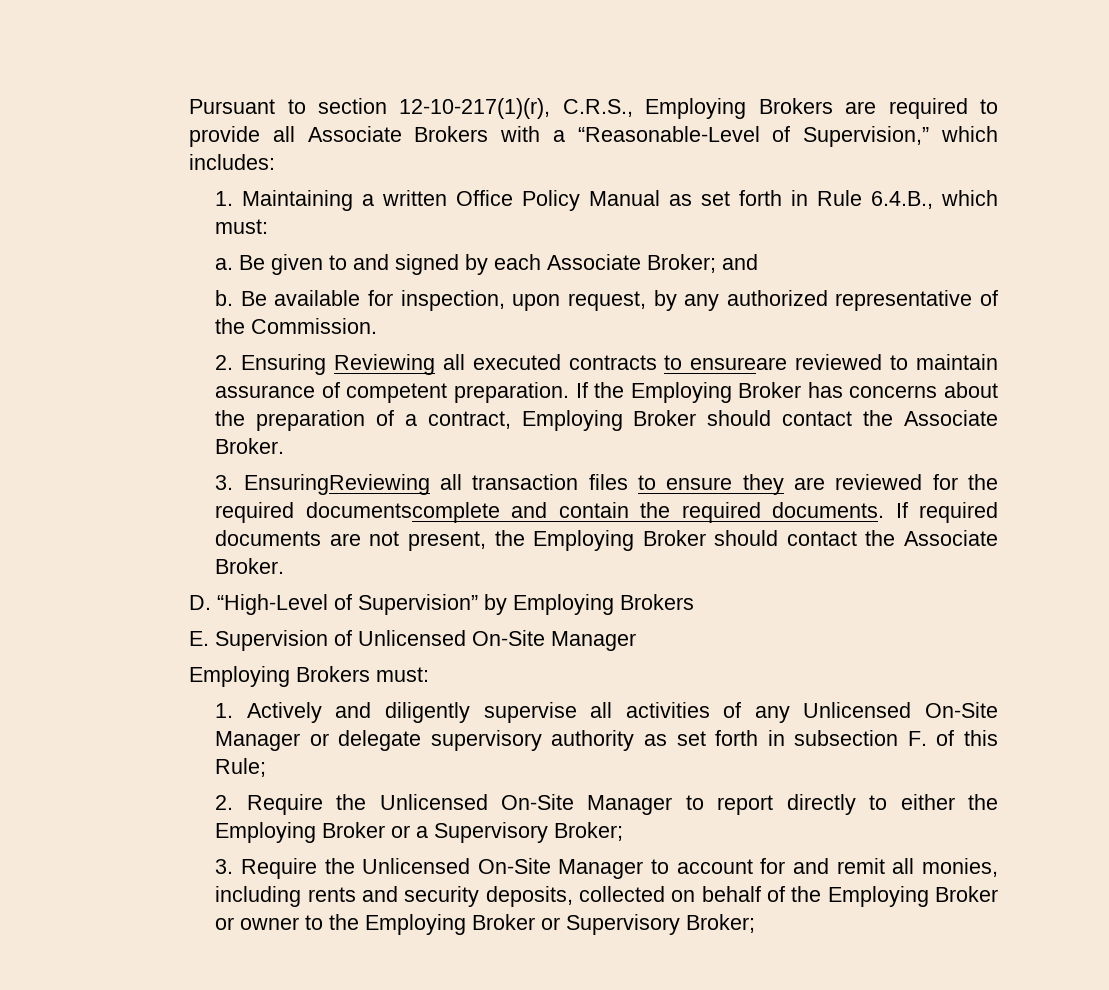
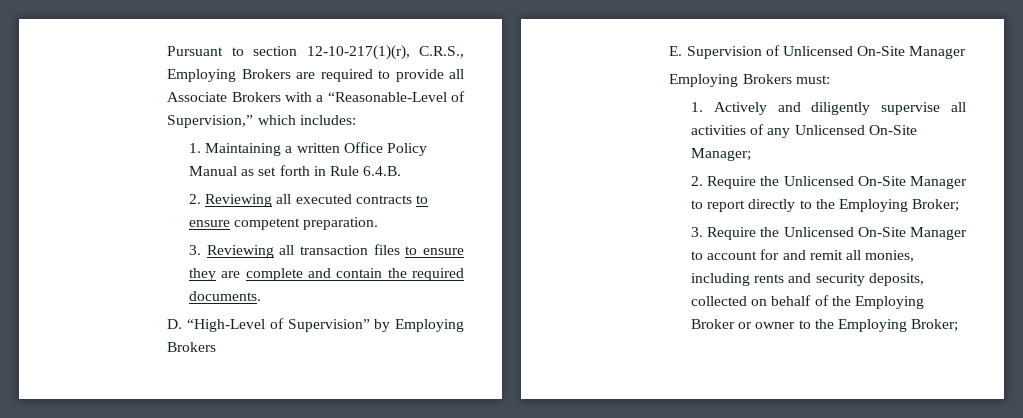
- 1. Maintaining a written Office Policy Manual as set forth in Rule 6.4.B., which must:
- a. Be given to and signed by each Associate Broker; and
- b. Be available for inspection, upon request, by any authorized representative of the Commission.
- 2. Ensuring Reviewing all executed contracts to ensureare reviewed to maintain assurance of competent preparation. If the Employing Broker has concerns about the preparation of a contract, Employing Broker should contact the Associate Broker.
- 3. EnsuringReviewing all transaction files to ensure they are reviewed for the required documentscomplete and contain the required documents. If required documents are not present, the Employing Broker should contact the Associate Broker.
+ 1. Maintaining a written Office Policy Manual as set forth in Rule 6.4.B.
+ 2. Reviewing all executed contracts to ensure competent preparation.
+ 3. Reviewing all transaction files to ensure they are complete and contain the required documents.
- 1. Actively and diligently supervise all activities of any Unlicensed On-Site Manager or delegate supervisory authority as set forth in subsection F. of this Rule;
+ 1. Actively and diligently supervise all activities of any Unlicensed On-Site Manager;
- 2. Require the Unlicensed On-Site Manager to report directly to either the Employing Broker or a Supervisory Broker;
+ 2. Require the Unlicensed On-Site Manager to report directly to the Employing Broker;
- 3. Require the Unlicensed On-Site Manager to account for and remit all monies, including rents and security deposits, collected on behalf of the Employing Broker or owner to the Employing Broker or Supervisory Broker;
+ 3. Require the Unlicensed On-Site Manager to account for and remit all monies, including rents and security deposits, collected on behalf of the Employing Broker or owner to the Employing Broker;

